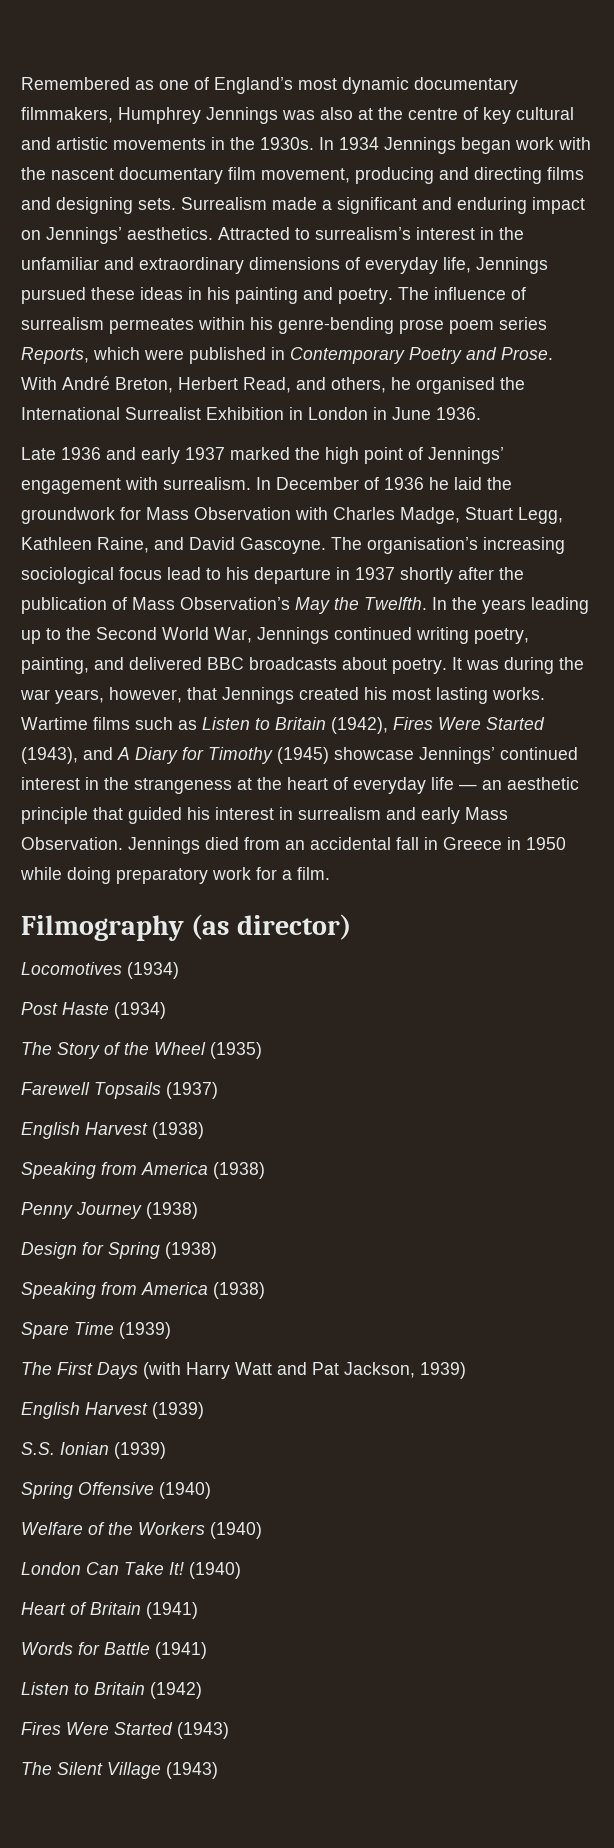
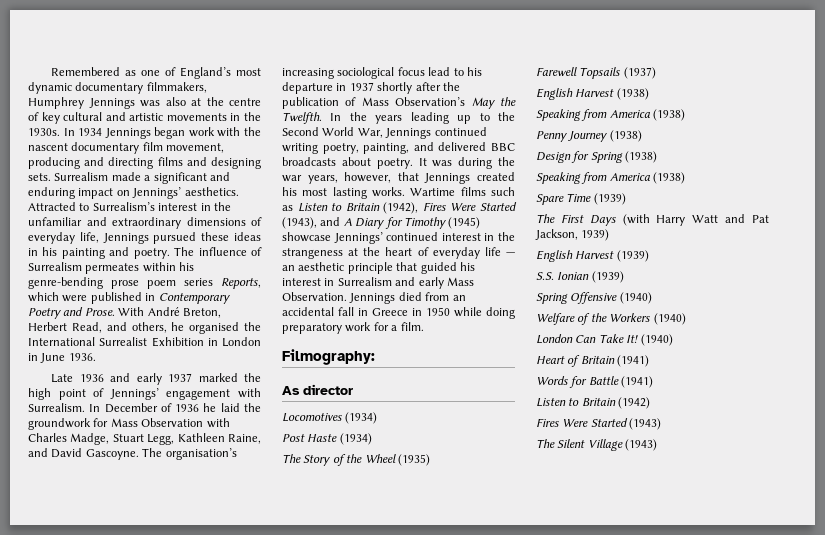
- Attracted to surrealism’s interest in the unfamiliar and extraordinary dimensions of everyday life, Jennings pursued these ideas in his painting and poetry.
+ Attracted to Surrealism’s interest in the unfamiliar and extraordinary dimensions of everyday life, Jennings pursued these ideas in his painting and poetry.
- The influence of surrealism permeates within his genre-bending prose poem series Reports, which were published in Contemporary Poetry and Prose.
+ The influence of Surrealism permeates within his genre-bending prose poem series Reports, which were published in Contemporary Poetry and Prose.
- Late 1936 and early 1937 marked the high point of Jennings’ engagement with surrealism.
+ Late 1936 and early 1937 marked the high point of Jennings’ engagement with Surrealism.
- Wartime films such as Listen to Britain (1942), Fires Were Started (1943), and A Diary for Timothy (1945) showcase Jennings’ continued interest in the strangeness at the heart of everyday life — an aesthetic principle that guided his interest in surrealism and early Mass Observation.
+ Wartime films such as Listen to Britain (1942), Fires Were Started (1943), and A Diary for Timothy (1945) showcase Jennings’ continued interest in the strangeness at the heart of everyday life — an aesthetic principle that guided his interest in Surrealism and early Mass Observation.
- Filmography (as director)
+ Filmography:
+ As director

